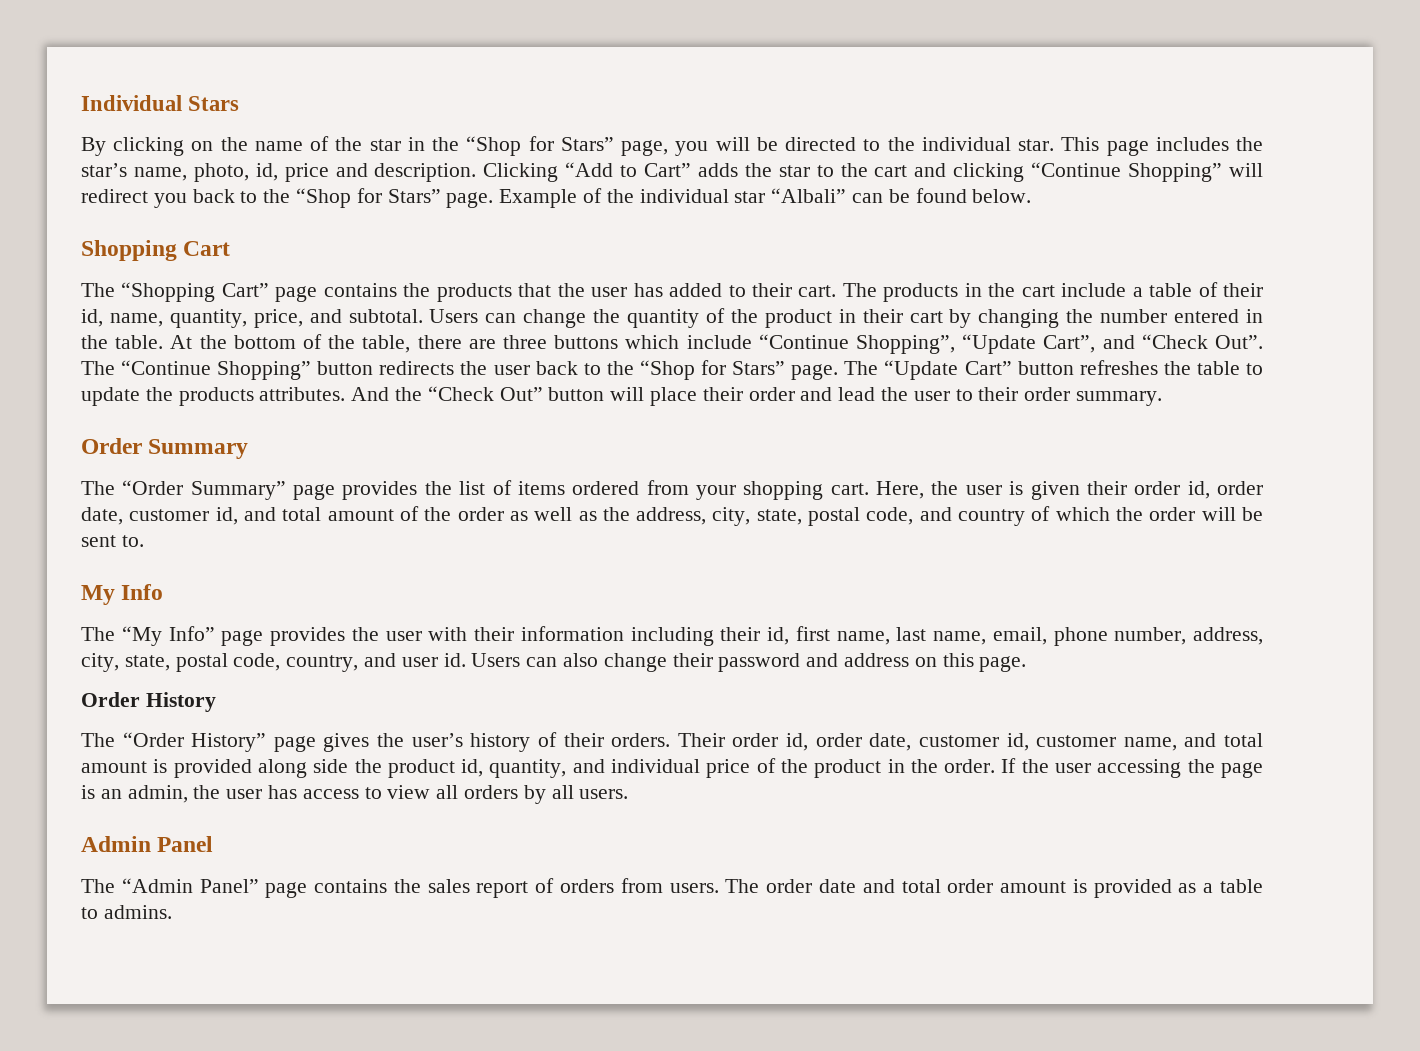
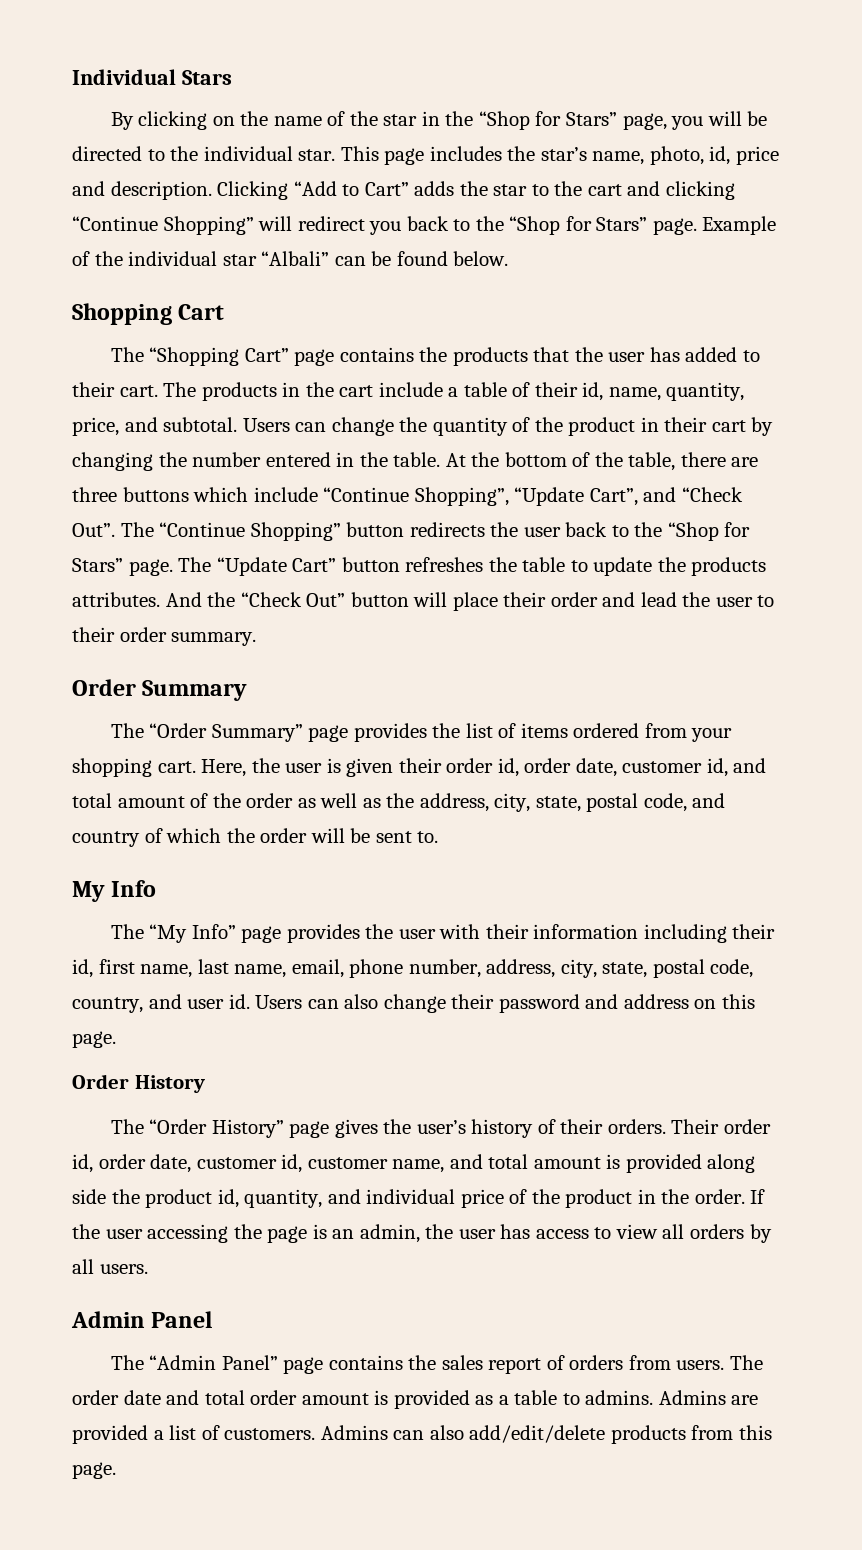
+ Admins are provided a list of customers. Admins can also add/edit/delete products from this page.

